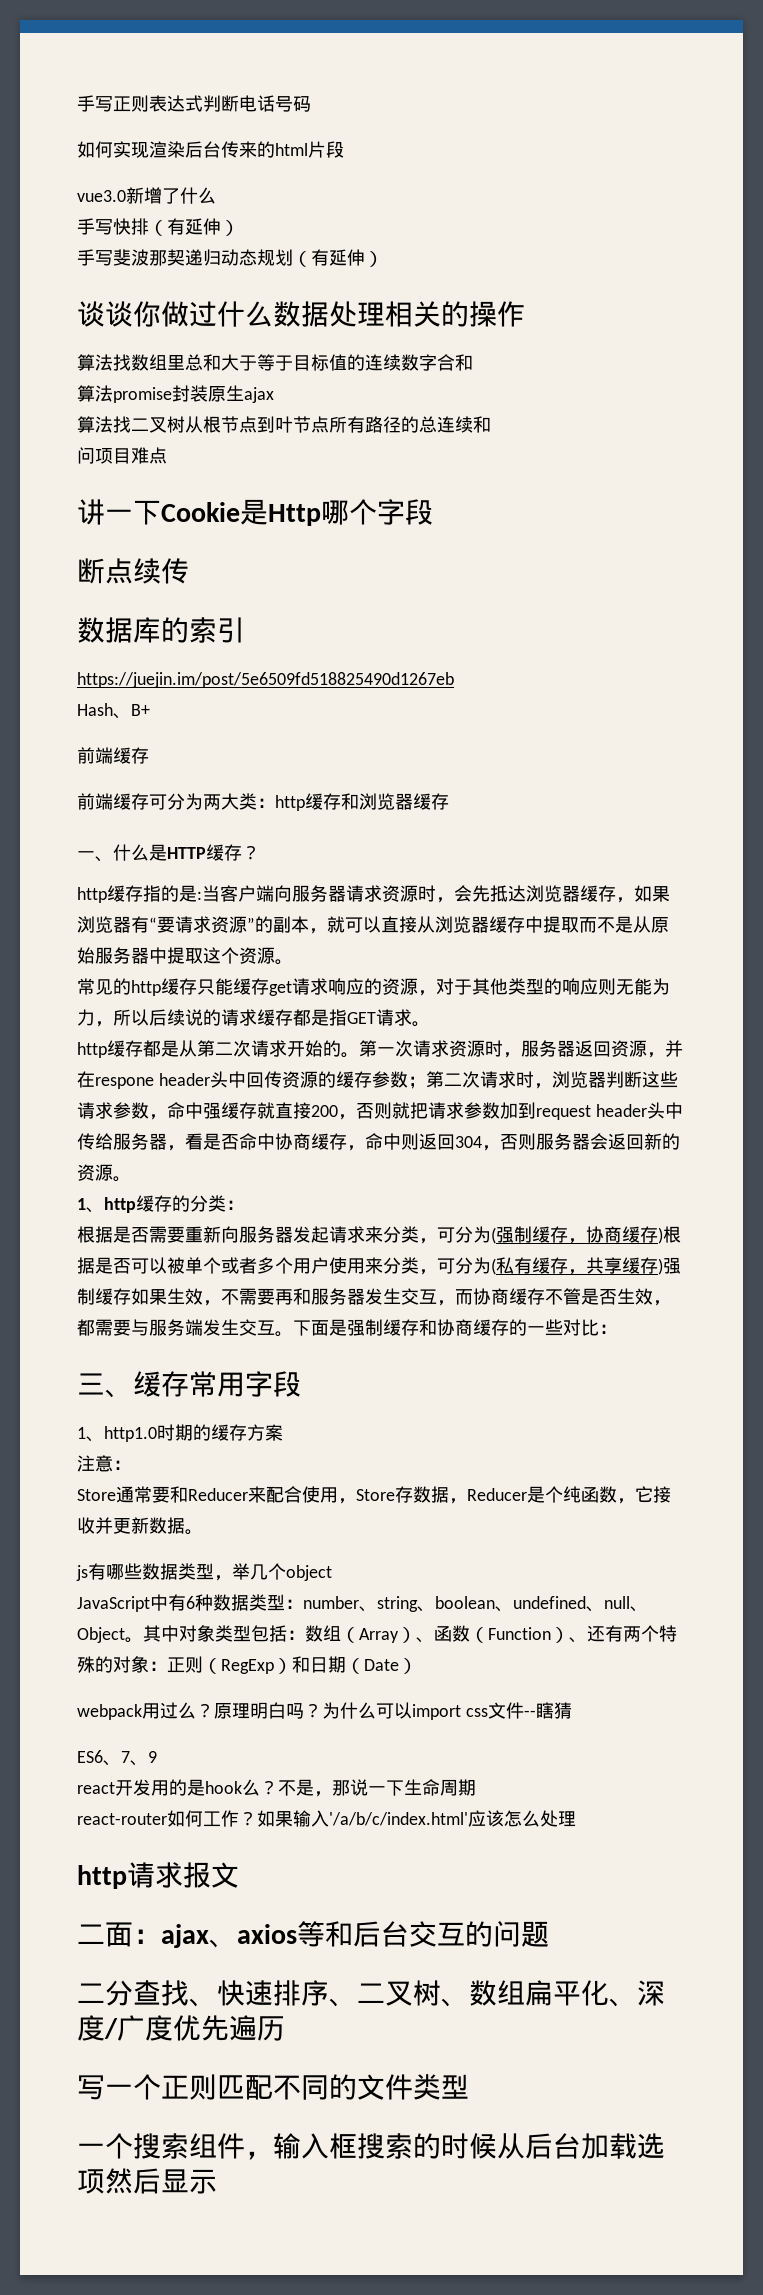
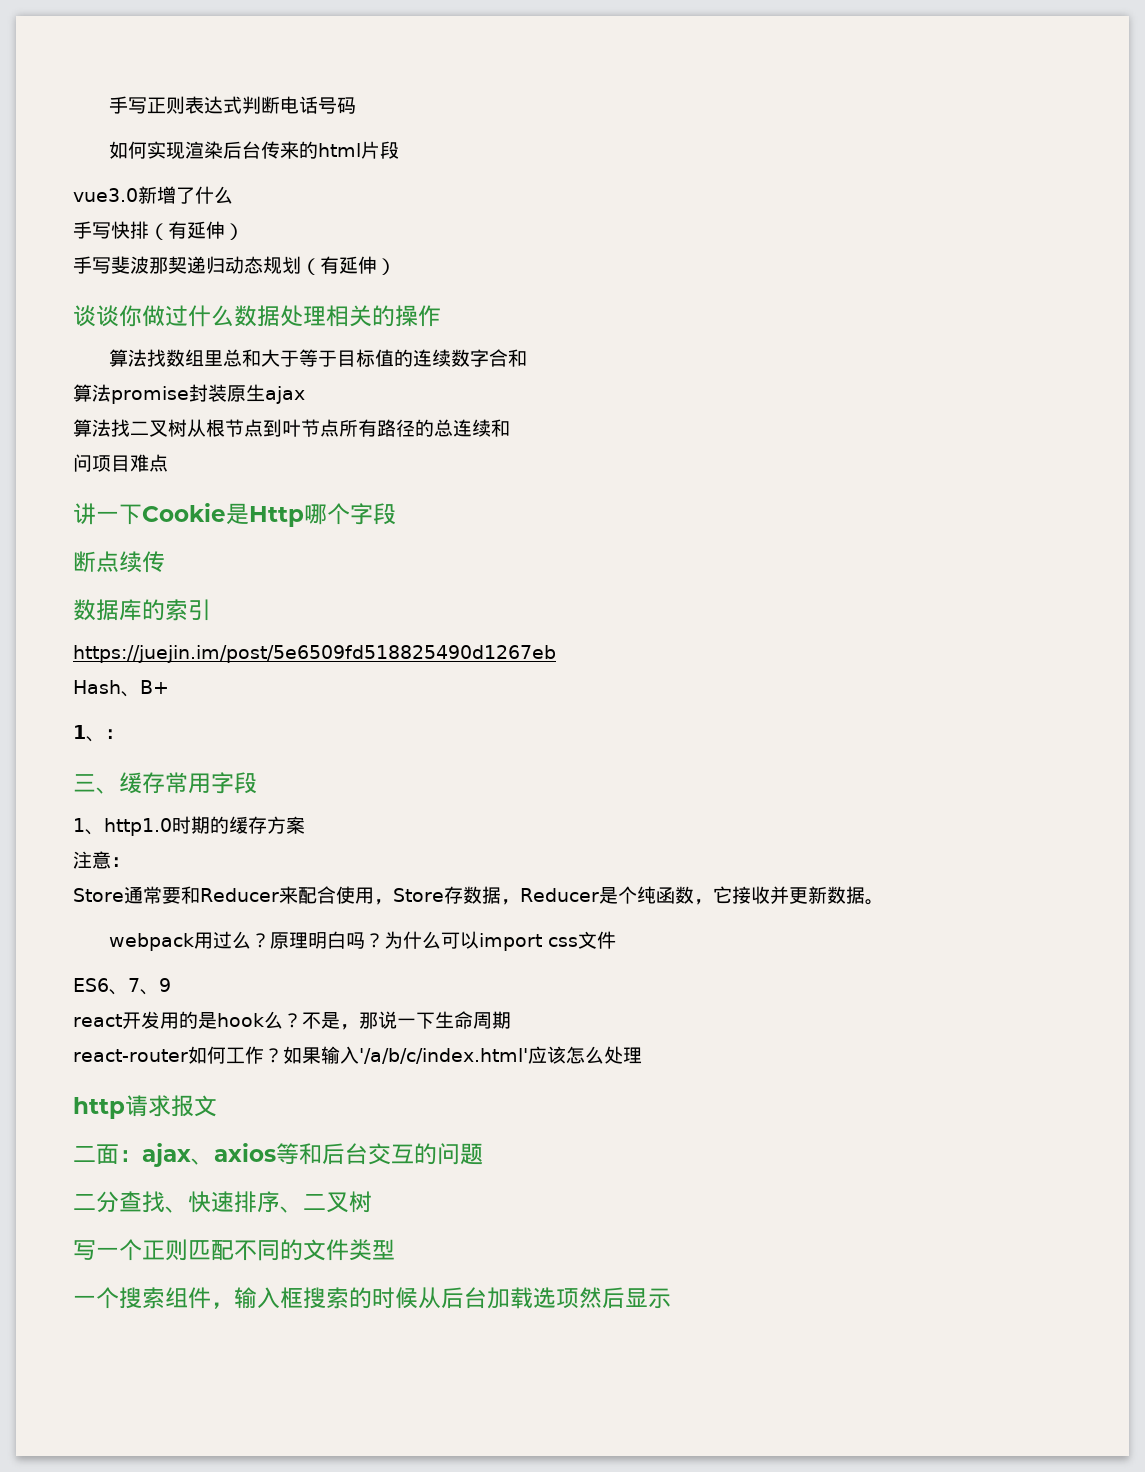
  Hash、B+
- 前端缓存
- 前端缓存可分为两大类：http缓存和浏览器缓存
- 一、什么是HTTP缓存？
- http缓存指的是:当客户端向服务器请求资源时，会先抵达浏览器缓存，如果浏览器有“要请求资源”的副本，就可以直接从浏览器缓存中提取而不是从原始服务器中提取这个资源。
- 常见的http缓存只能缓存get请求响应的资源，对于其他类型的响应则无能为力，所以后续说的请求缓存都是指GET请求。
- http缓存都是从第二次请求开始的。第一次请求资源时，服务器返回资源，并在respone header头中回传资源的缓存参数；第二次请求时，浏览器判断这些请求参数，命中强缓存就直接200，否则就把请求参数加到request header头中传给服务器，看是否命中协商缓存，命中则返回304，否则服务器会返回新的资源。
- 1、http缓存的分类：
- 根据是否需要重新向服务器发起请求来分类，可分为(强制缓存，协商缓存)根据是否可以被单个或者多个用户使用来分类，可分为(私有缓存，共享缓存)强制缓存如果生效，不需要再和服务器发生交互，而协商缓存不管是否生效，都需要与服务端发生交互。下面是强制缓存和协商缓存的一些对比：
+ 1、：
- js有哪些数据类型，举几个object
- JavaScript中有6种数据类型：number、string、boolean、undefined、null、Object。其中对象类型包括：数组（Array）、函数（Function）、还有两个特殊的对象：正则（RegExp）和日期（Date）
- 为什么可以import css文件--瞎猜
+ 为什么可以import css文件
- 二分查找、快速排序、二叉树、数组扁平化、深度/广度优先遍历
+ 二分查找、快速排序、二叉树

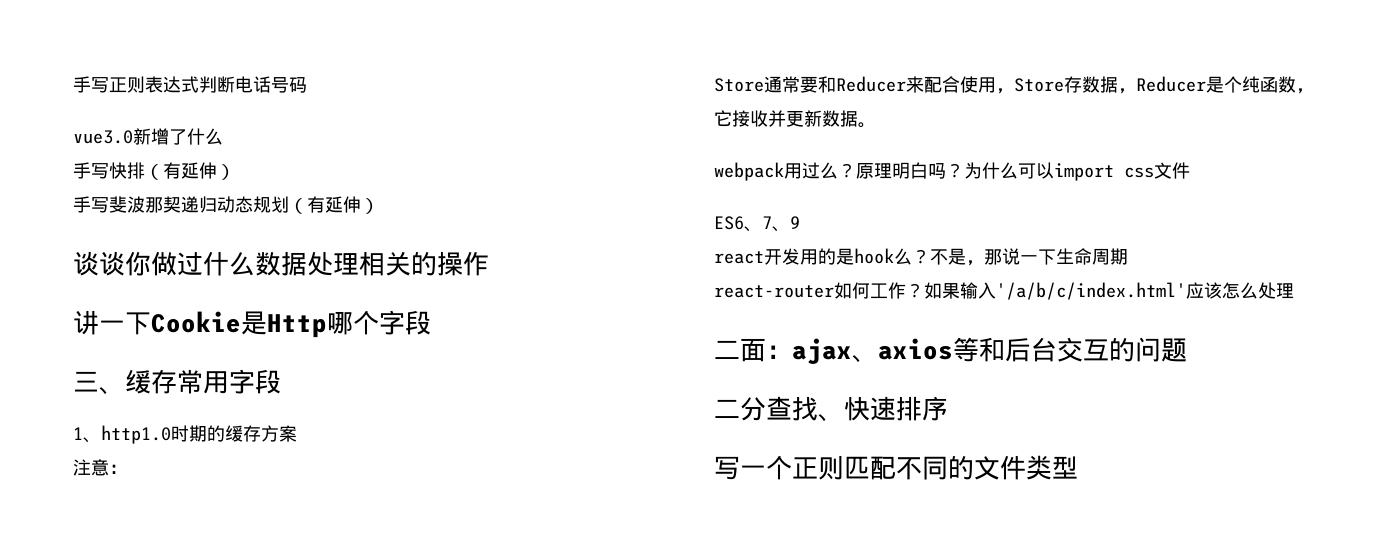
- 如何实现渲染后台传来的html片段
- 算法找数组里总和大于等于目标值的连续数字合和
- 算法promise封装原生ajax
- 算法找二叉树从根节点到叶节点所有路径的总连续和
- 问项目难点
- 断点续传
- 数据库的索引
- https://juejin.im/post/5e6509fd518825490d1267eb
- Hash、B+
- 1、：
- http请求报文
- 二分查找、快速排序、二叉树
+ 二分查找、快速排序
- 一个搜索组件，输入框搜索的时候从后台加载选项然后显示

